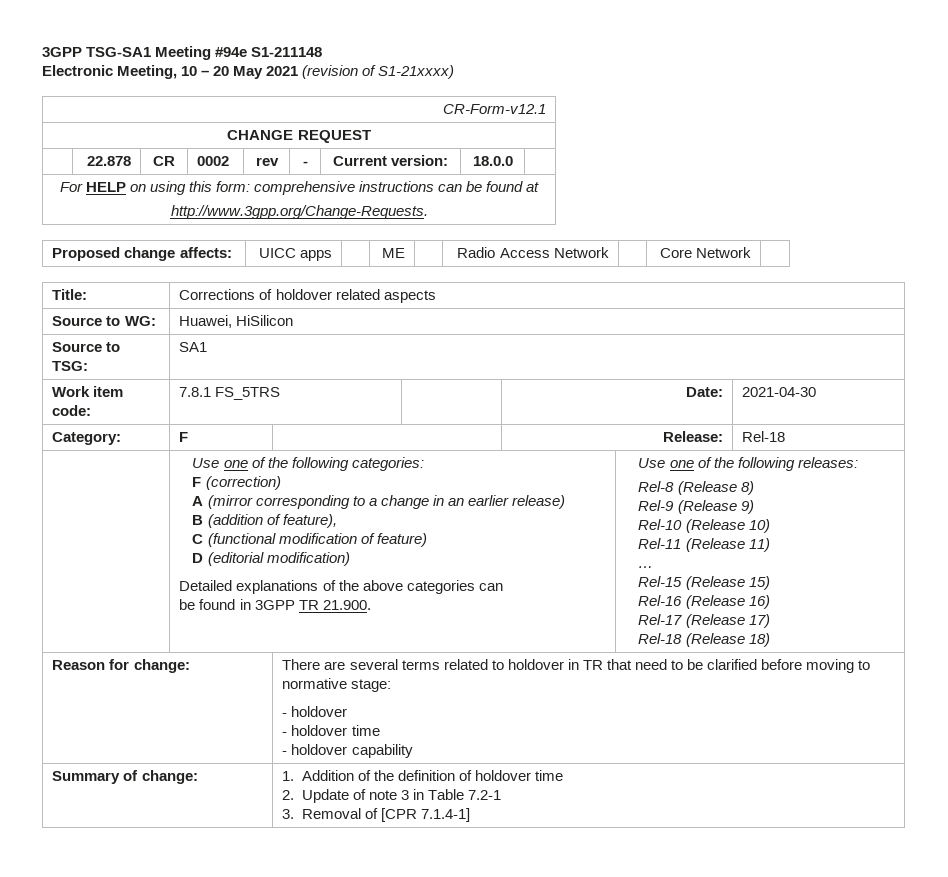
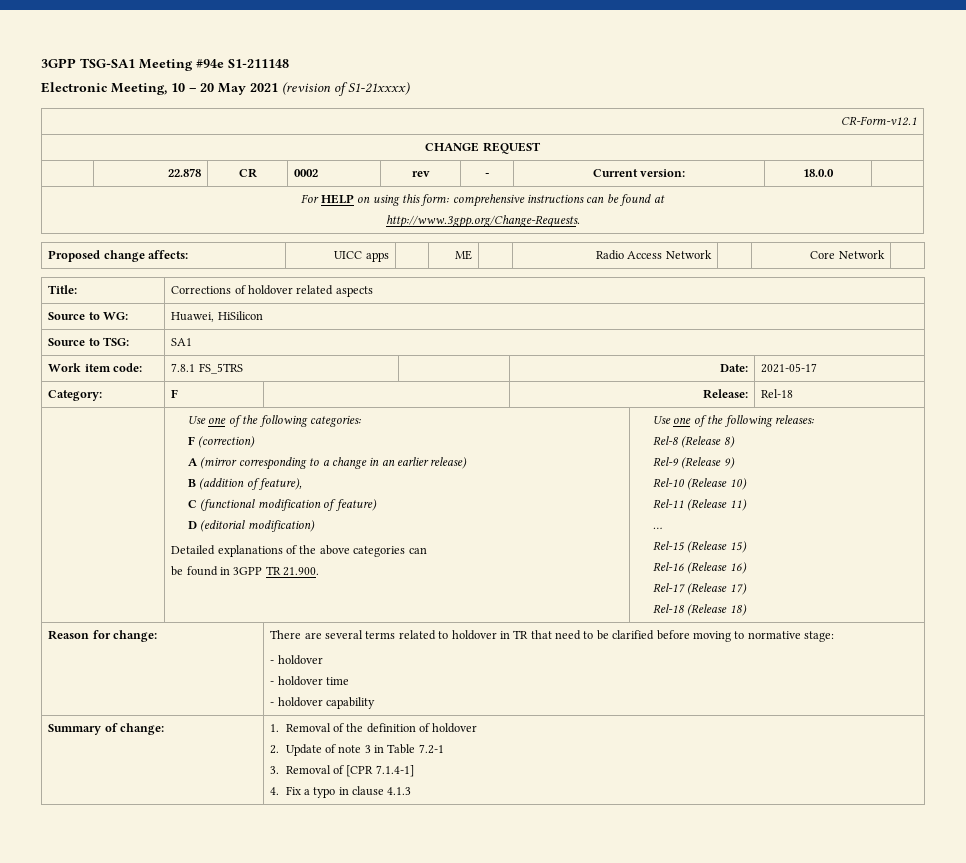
- Work item code: | 7.8.1 FS_5TRS | | Date: | 2021-04-30
+ Work item code: | 7.8.1 FS_5TRS | | Date: | 2021-05-17
- Summary of change: | 1. Addition of the definition of holdover time
+ Summary of change: | 1. Removal of the definition of holdover
  2. Update of note 3 in Table 7.2-1
  3. Removal of [CPR 7.1.4-1]
+ 4. Fix a typo in clause 4.1.3

